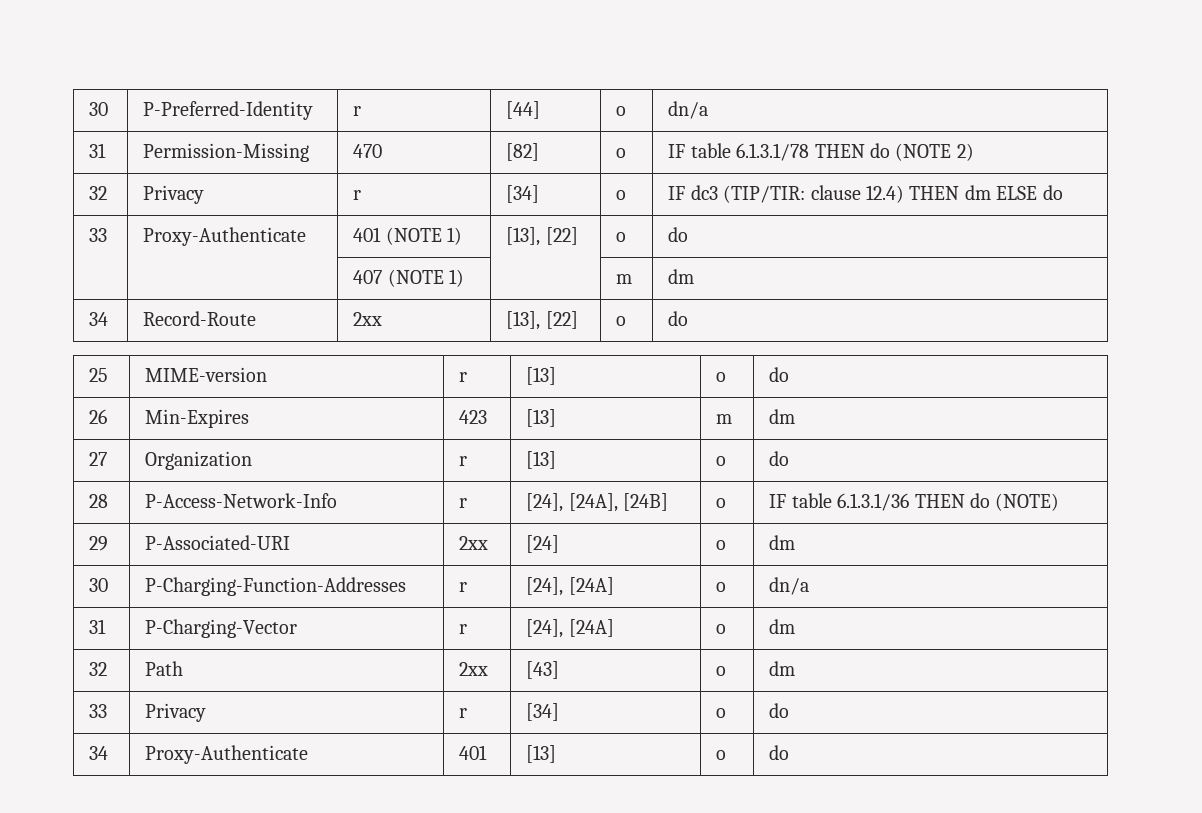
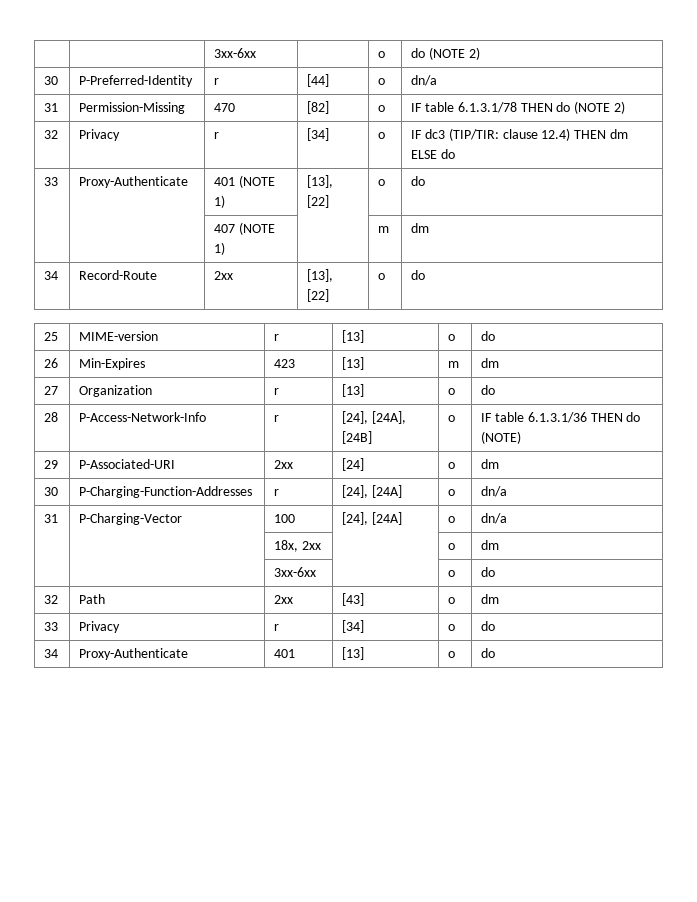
+ | | 3xx-6xx | | o | do (NOTE 2)
- 31 | P-Charging-Vector | r | [24], [24A] | o | dm
+ 31 | P-Charging-Vector | 100 | [24], [24A] | o | dn/a
+ | | 18x, 2xx | | o | dm
+ | | 3xx-6xx | | o | do

